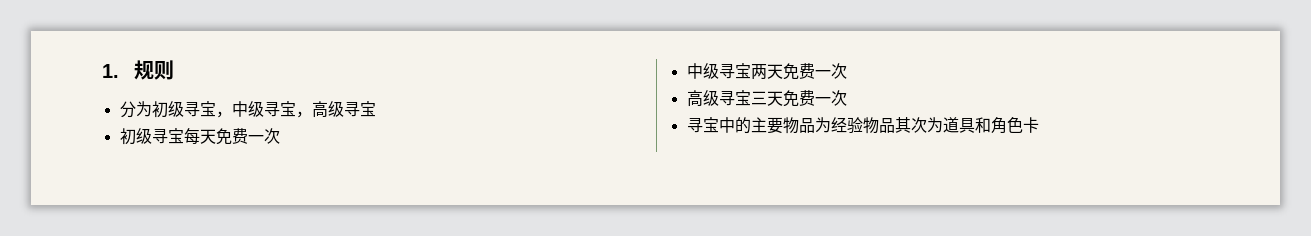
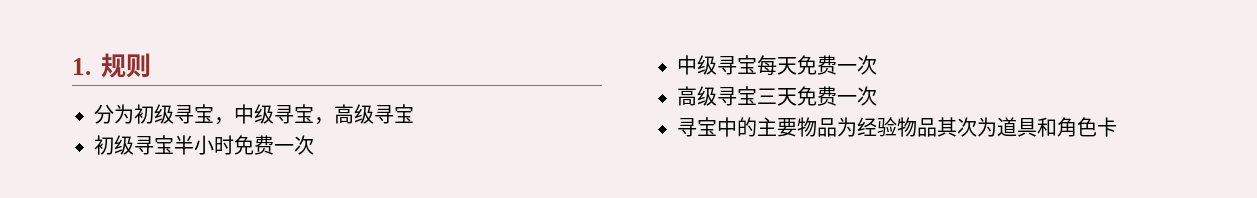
- 初级寻宝每天免费一次
+ 初级寻宝半小时免费一次
- 中级寻宝两天免费一次
+ 中级寻宝每天免费一次

